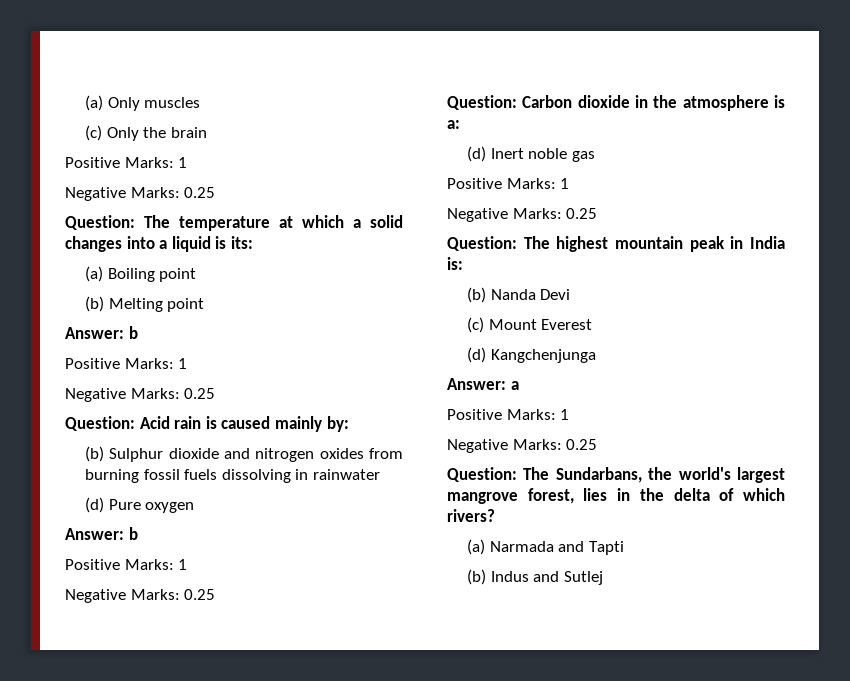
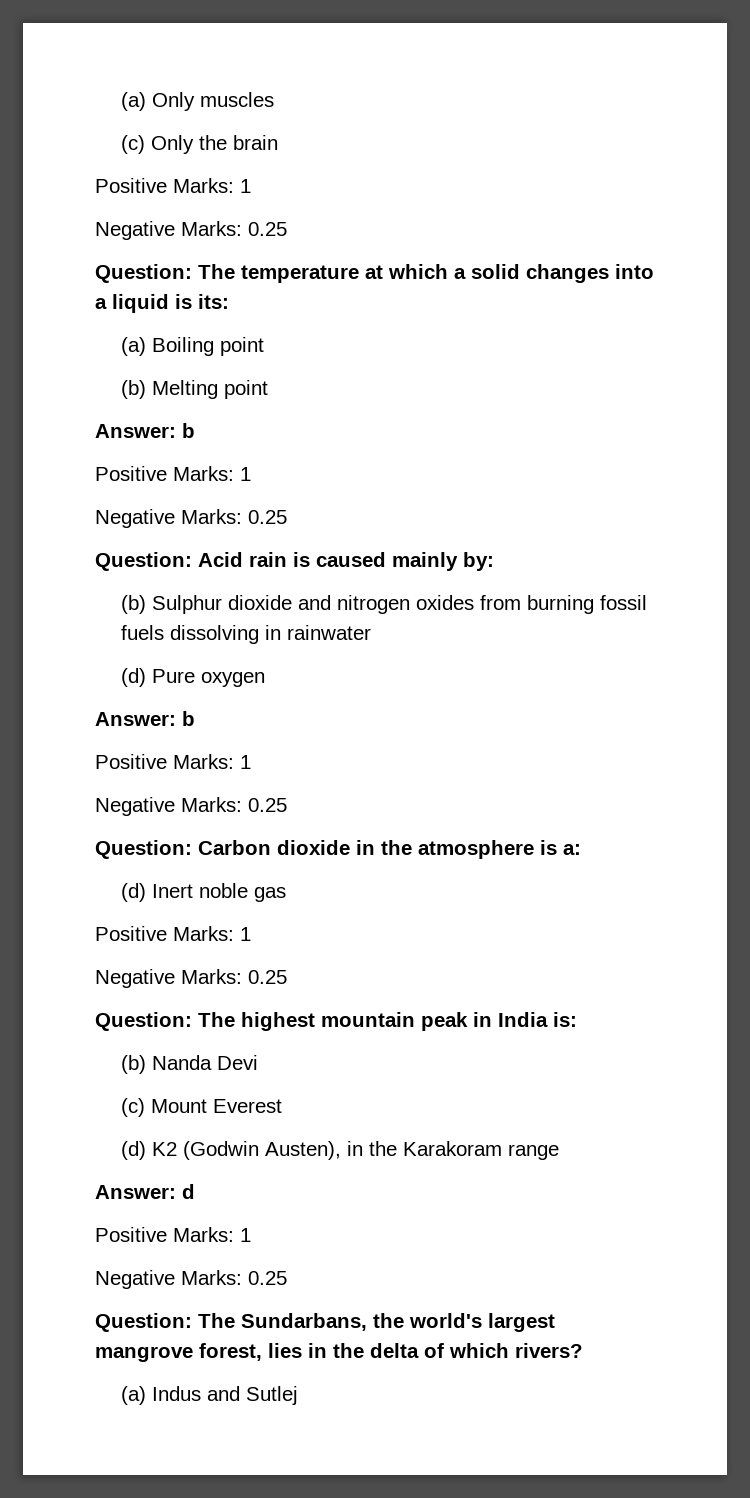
- (d) Kangchenjunga
- Answer: a
+ (d) K2 (Godwin Austen), in the Karakoram range
+ Answer: d
- (a) Narmada and Tapti
- (b) Indus and Sutlej
+ (a) Indus and Sutlej

